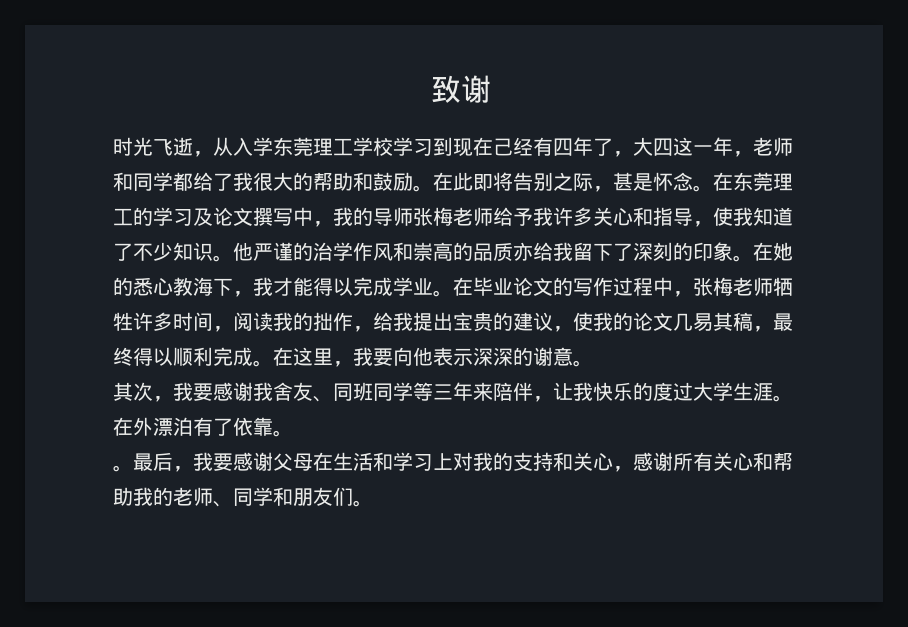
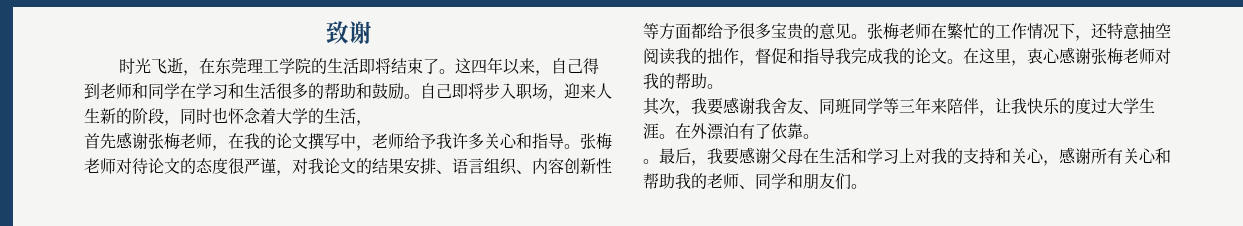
- 时光飞逝，从入学东莞理工学校学习到现在己经有四年了，大四这一年，老师和同学都给了我很大的帮助和鼓励。在此即将告别之际，甚是怀念。在东莞理工的学习及论文撰写中，我的导师张梅老师给予我许多关心和指导，使我知道了不少知识。他严谨的治学作风和崇高的品质亦给我留下了深刻的印象。在她的悉心教海下，我才能得以完成学业。在毕业论文的写作过程中，张梅老师牺牲许多时间，阅读我的拙作，给我提出宝贵的建议，使我的论文几易其稿，最终得以顺利完成。在这里，我要向他表示深深的谢意。
+ 时光飞逝，在东莞理工学院的生活即将结束了。这四年以来，自己得到老师和同学在学习和生活很多的帮助和鼓励。自己即将步入职场，迎来人生新的阶段，同时也怀念着大学的生活，
+ 首先感谢张梅老师，在我的论文撰写中，老师给予我许多关心和指导。张梅老师对待论文的态度很严谨，对我论文的结果安排、语言组织、内容创新性等方面都给予很多宝贵的意见。张梅老师在繁忙的工作情况下，还特意抽空阅读我的拙作，督促和指导我完成我的论文。在这里，衷心感谢张梅老师对我的帮助。

